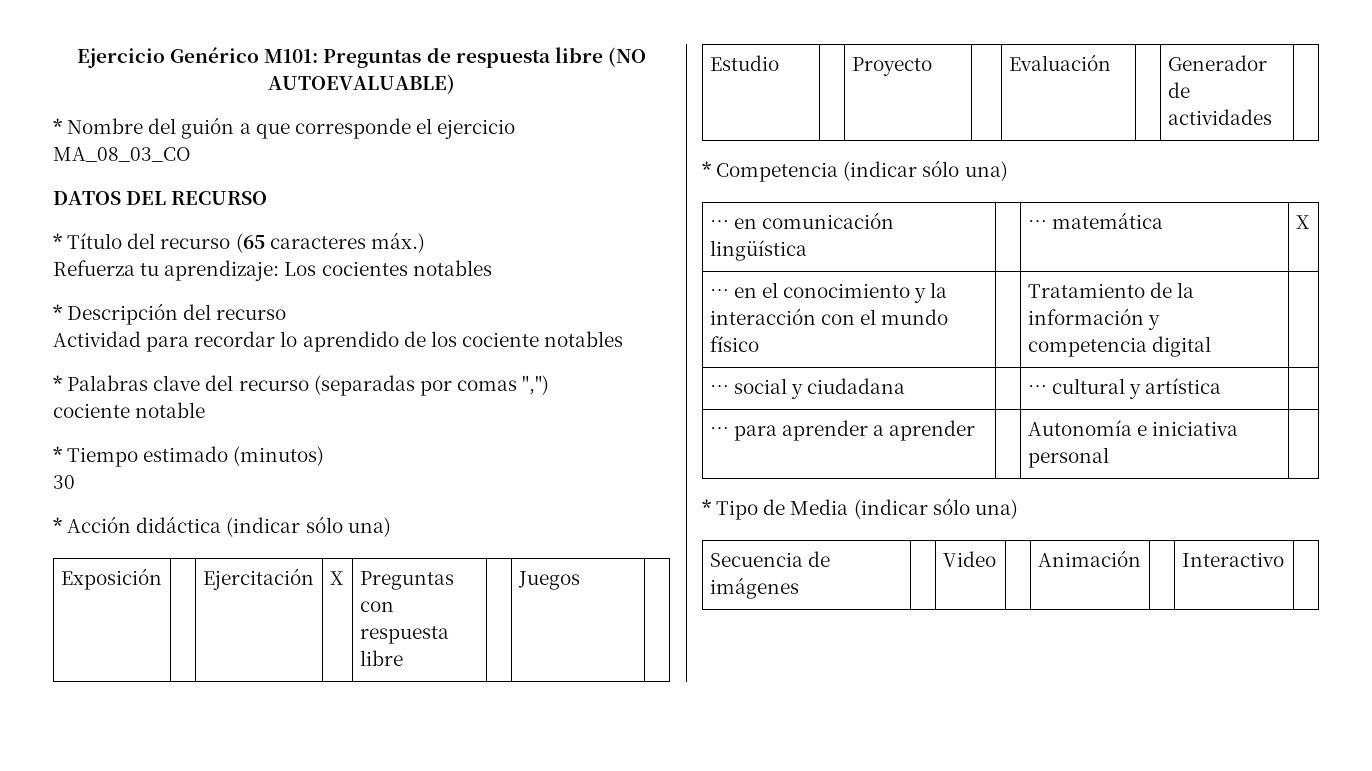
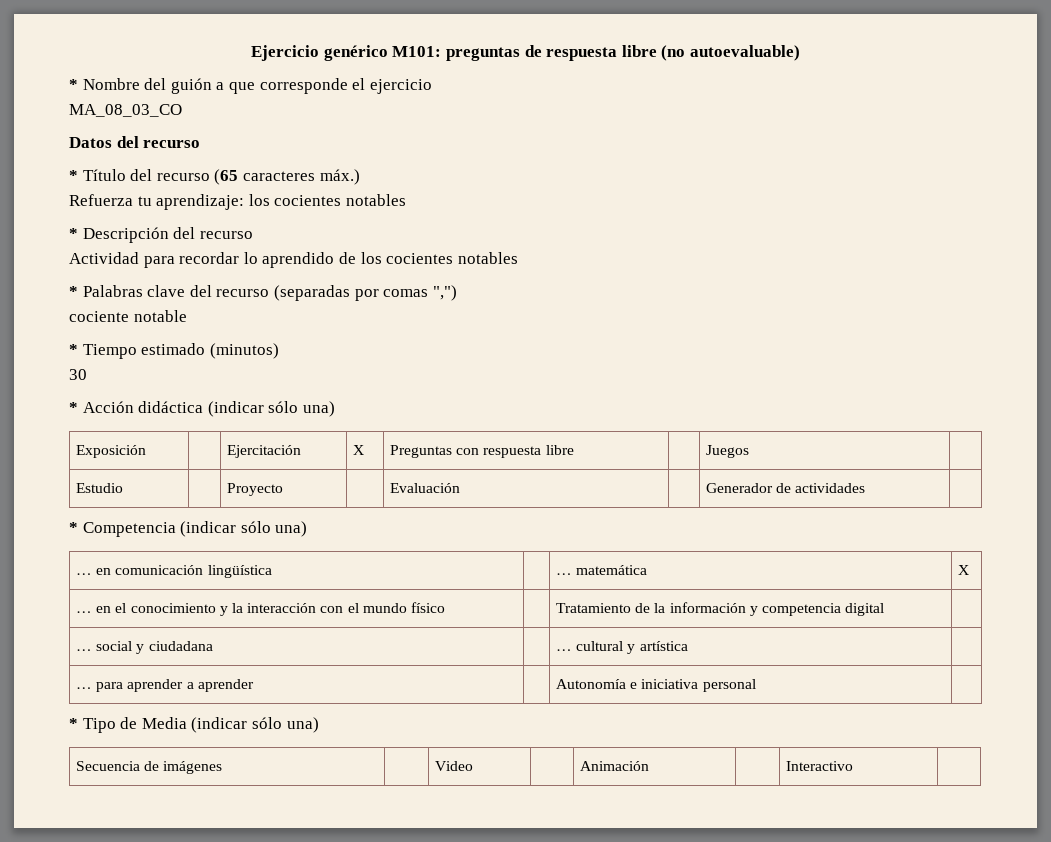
- Ejercicio Genérico M101: Preguntas de respuesta libre (NO AUTOEVALUABLE)
+ Ejercicio genérico M101: preguntas de respuesta libre (no autoevaluable)
- DATOS DEL RECURSO
+ Datos del recurso
- Refuerza tu aprendizaje: Los cocientes notables
+ Refuerza tu aprendizaje: los cocientes notables
- Actividad para recordar lo aprendido de los cociente notables
+ Actividad para recordar lo aprendido de los cocientes notables

